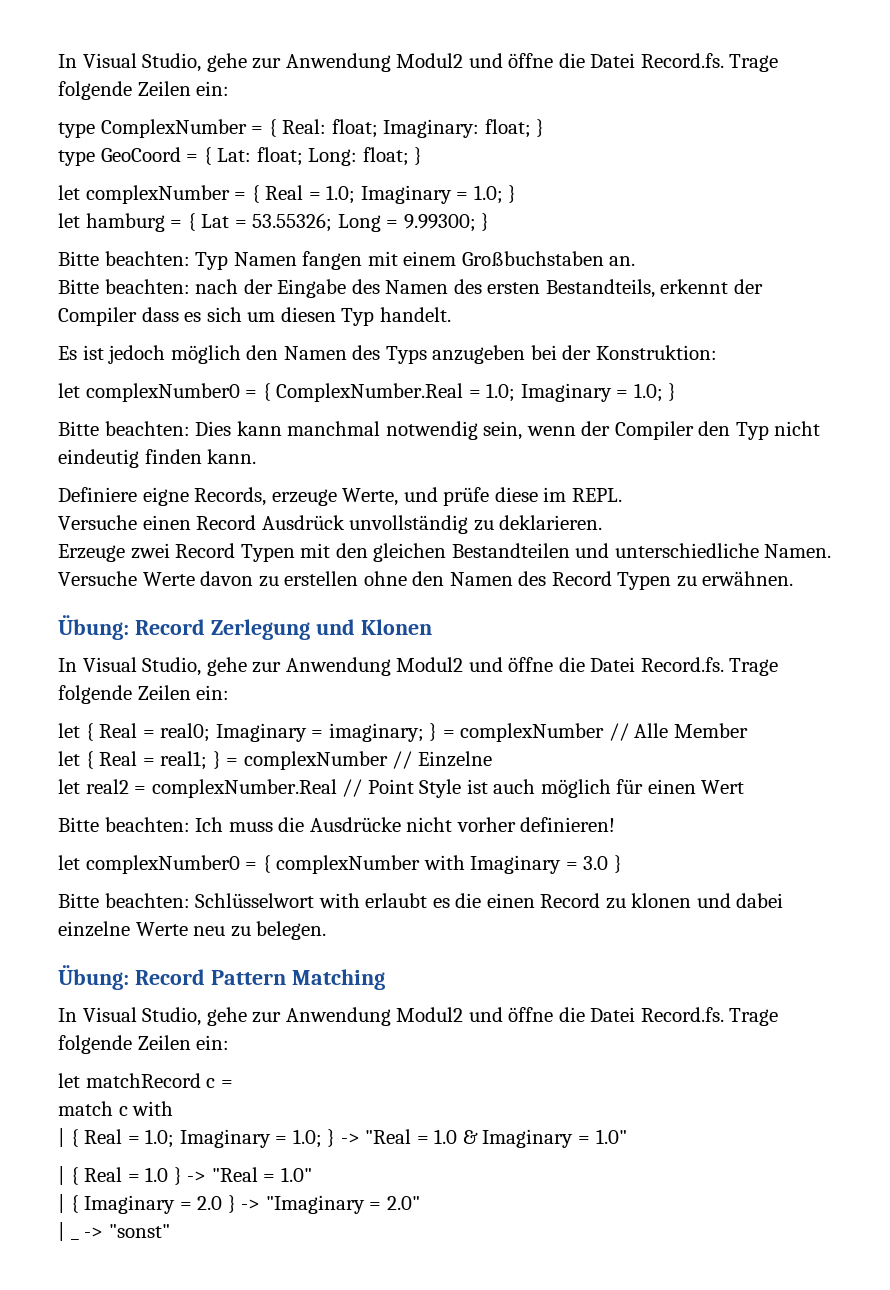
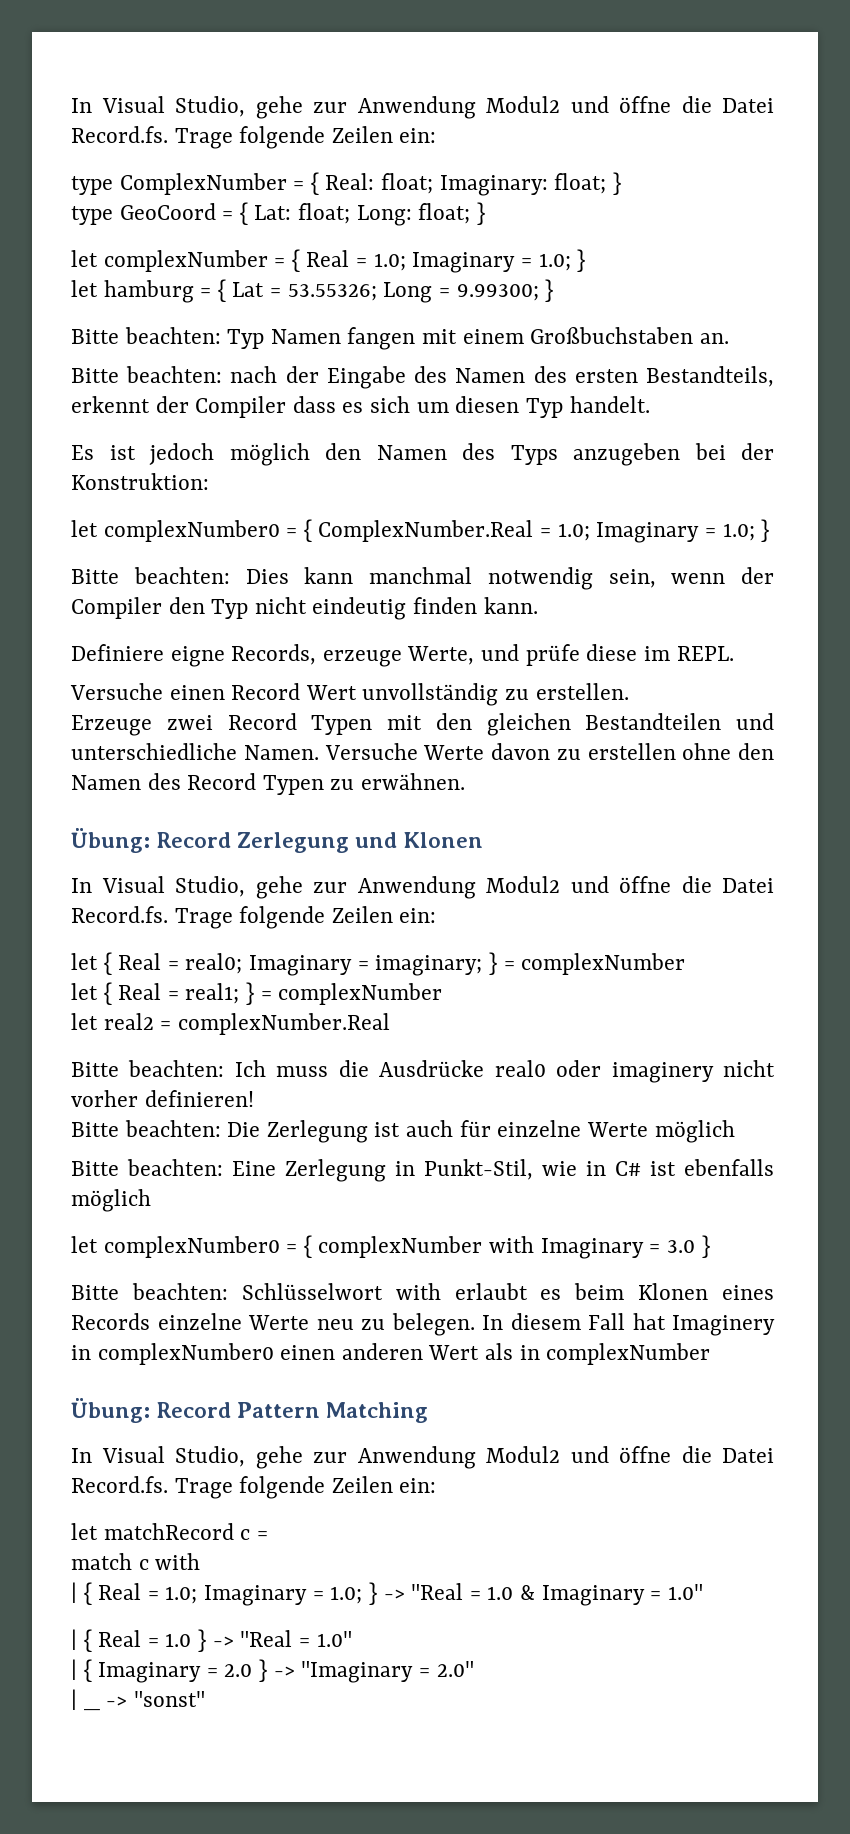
- Versuche einen Record Ausdrück unvollständig zu deklarieren.
+ Versuche einen Record Wert unvollständig zu erstellen.
- let { Real = real0; Imaginary = imaginary; } = complexNumber // Alle Member
+ let { Real = real0; Imaginary = imaginary; } = complexNumber
- let { Real = real1; } = complexNumber // Einzelne
+ let { Real = real1; } = complexNumber
- let real2 = complexNumber.Real // Point Style ist auch möglich für einen Wert
+ let real2 = complexNumber.Real
- Bitte beachten: Ich muss die Ausdrücke nicht vorher definieren!
+ Bitte beachten: Ich muss die Ausdrücke real0 oder imaginery nicht vorher definieren!
+ Bitte beachten: Die Zerlegung ist auch für einzelne Werte möglich
+ Bitte beachten: Eine Zerlegung in Punkt-Stil, wie in C# ist ebenfalls möglich
- Bitte beachten: Schlüsselwort with erlaubt es die einen Record zu klonen und dabei einzelne Werte neu zu belegen.
+ Bitte beachten: Schlüsselwort with erlaubt es beim Klonen eines Records einzelne Werte neu zu belegen. In diesem Fall hat Imaginery in complexNumber0 einen anderen Wert als in complexNumber

